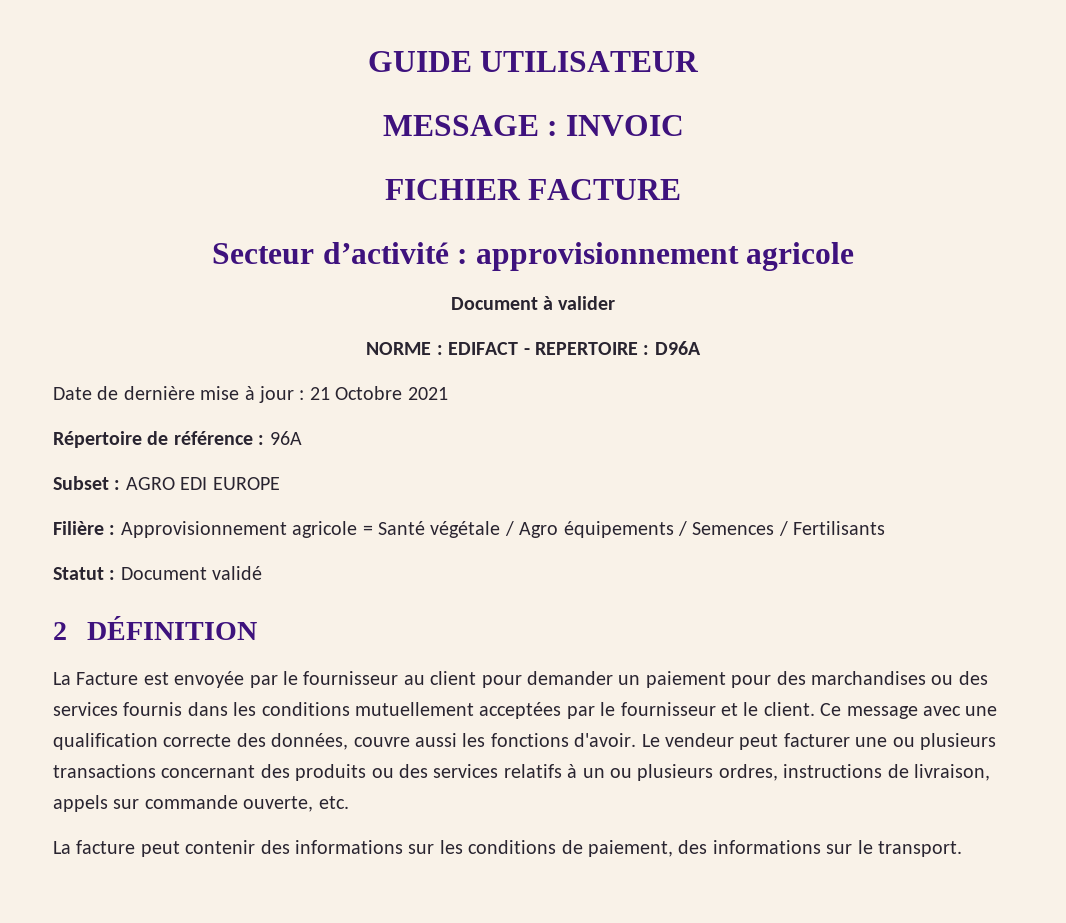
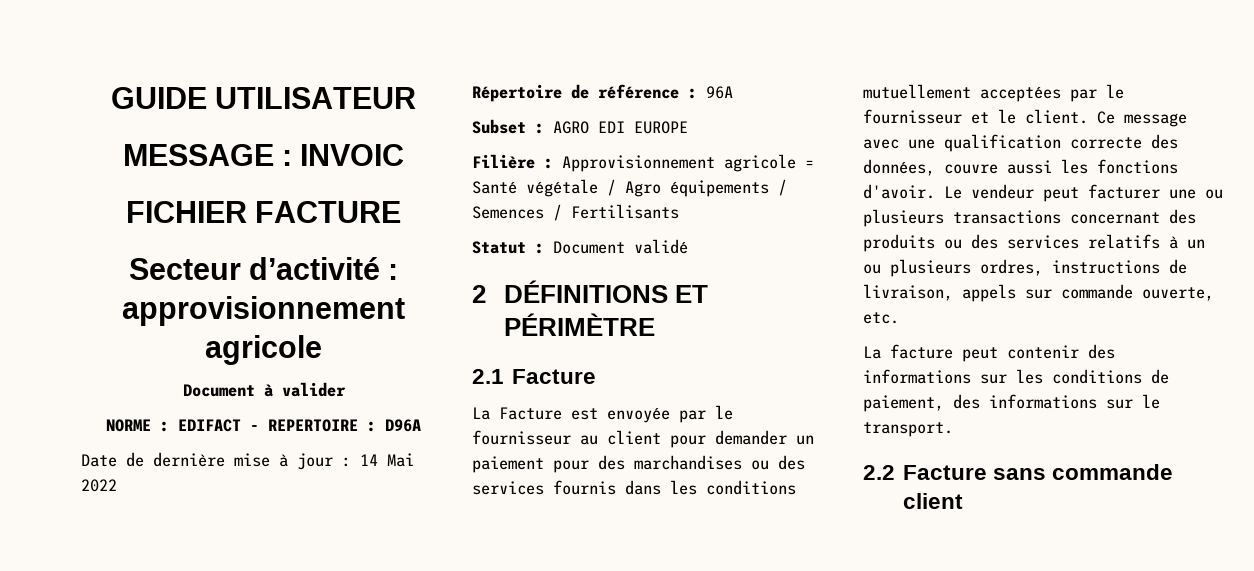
- Date de dernière mise à jour : 21 Octobre 2021
+ Date de dernière mise à jour : 14 Mai 2022
- 2 DÉFINITION
+ 2 DÉFINITIONS ET PÉRIMÈTRE
+ 2.1 Facture
+ 2.2 Facture sans commande client

